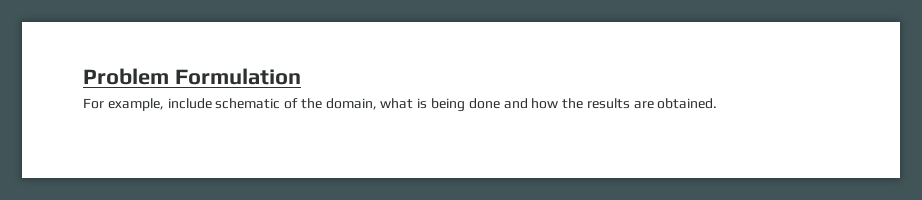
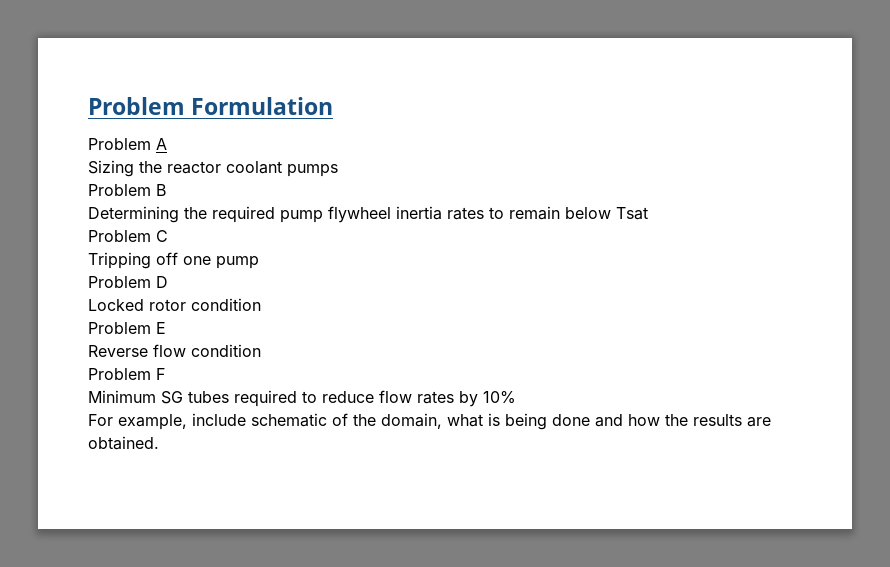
+ Problem A
+ Sizing the reactor coolant pumps
+ Problem B
+ Determining the required pump flywheel inertia rates to remain below Tsat
+ Problem C
+ Tripping off one pump
+ Problem D
+ Locked rotor condition
+ Problem E
+ Reverse flow condition
+ Problem F
+ Minimum SG tubes required to reduce flow rates by 10%

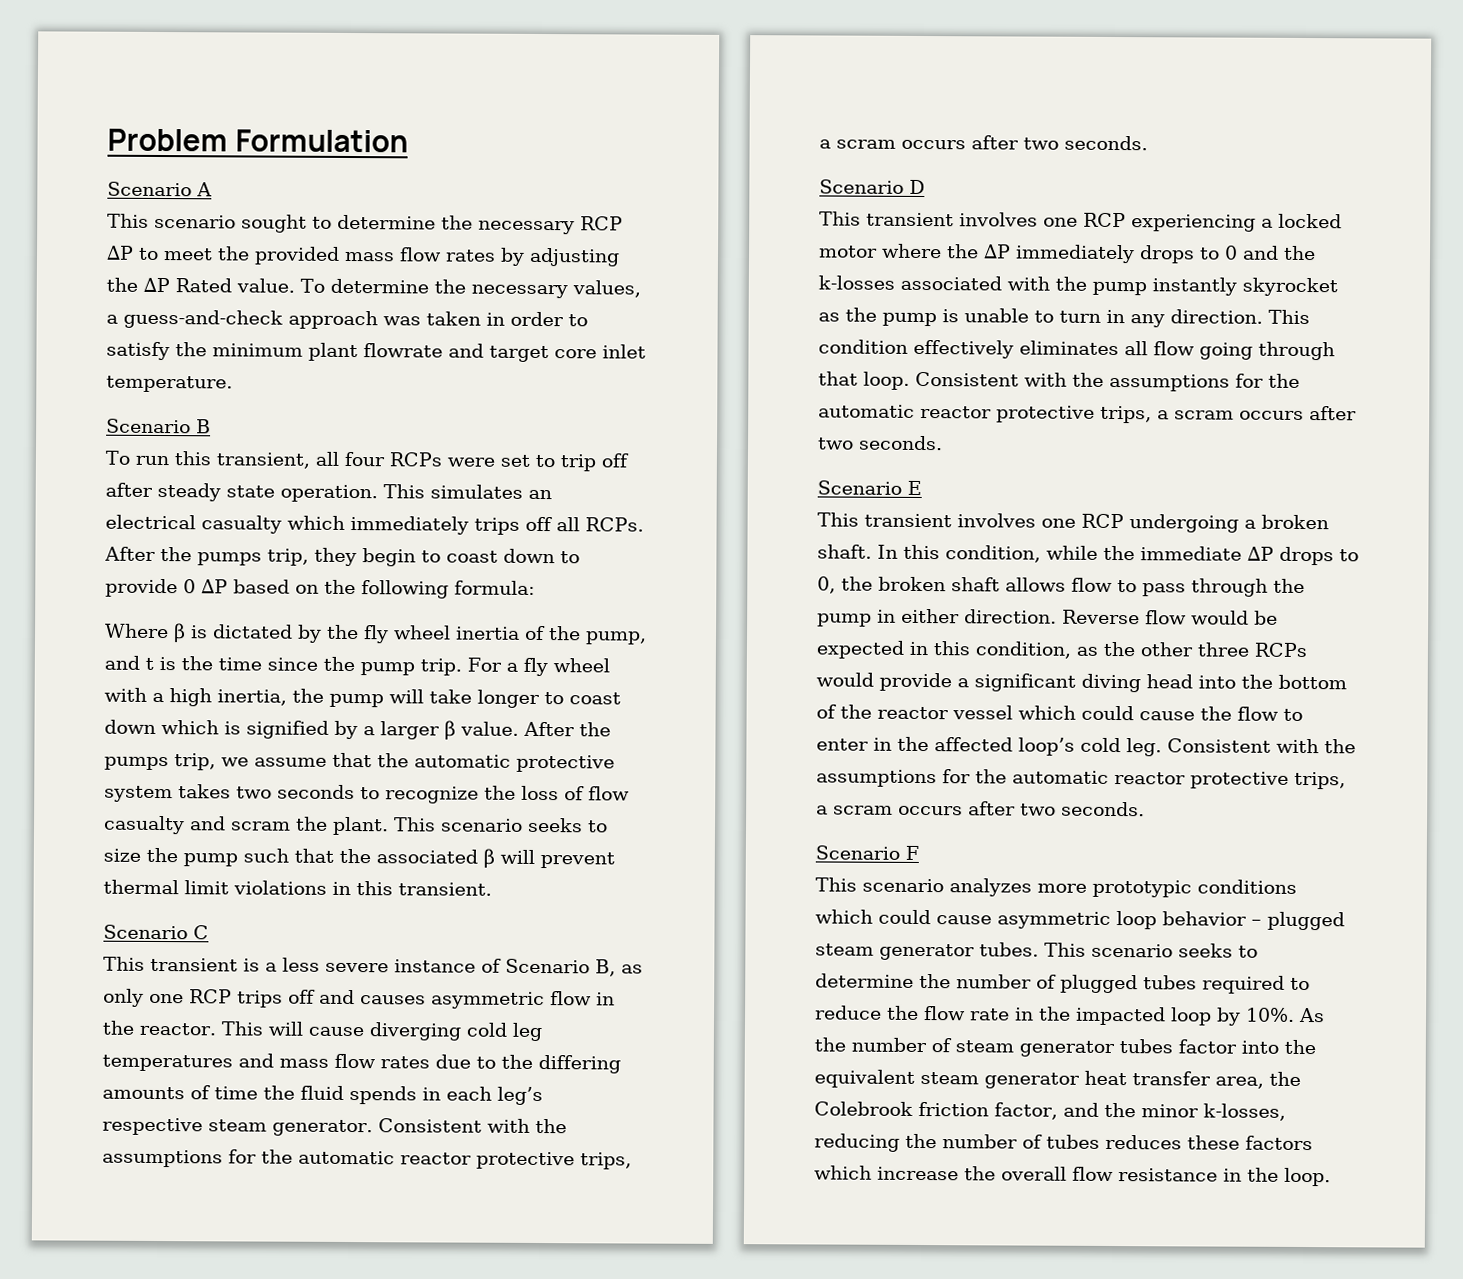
- Problem A
+ Scenario A
- Sizing the reactor coolant pumps
- Problem B
- Determining the required pump flywheel inertia rates to remain below Tsat
- Problem C
- Tripping off one pump
- Problem D
- Locked rotor condition
- Problem E
- Reverse flow condition
- Problem F
- Minimum SG tubes required to reduce flow rates by 10%
- For example, include schematic of the domain, what is being done and how the results are obtained.
+ This scenario sought to determine the necessary RCP ∆P to meet the provided mass flow rates by adjusting the ∆P Rated value. To determine the necessary values, a guess-and-check approach was taken in order to satisfy the minimum plant flowrate and target core inlet temperature.
+ Scenario B
+ To run this transient, all four RCPs were set to trip off after steady state operation. This simulates an electrical casualty which immediately trips off all RCPs. After the pumps trip, they begin to coast down to provide 0 ∆P based on the following formula:
+ Where β is dictated by the fly wheel inertia of the pump, and t is the time since the pump trip. For a fly wheel with a high inertia, the pump will take longer to coast down which is signified by a larger β value. After the pumps trip, we assume that the automatic protective system takes two seconds to recognize the loss of flow casualty and scram the plant. This scenario seeks to size the pump such that the associated β will prevent thermal limit violations in this transient.
+ Scenario C
+ This transient is a less severe instance of Scenario B, as only one RCP trips off and causes asymmetric flow in the reactor. This will cause diverging cold leg temperatures and mass flow rates due to the differing amounts of time the fluid spends in each leg’s respective steam generator. Consistent with the assumptions for the automatic reactor protective trips, a scram occurs after two seconds.
+ Scenario D
+ This transient involves one RCP experiencing a locked motor where the ∆P immediately drops to 0 and the k-losses associated with the pump instantly skyrocket as the pump is unable to turn in any direction. This condition effectively eliminates all flow going through that loop. Consistent with the assumptions for the automatic reactor protective trips, a scram occurs after two seconds.
+ Scenario E
+ This transient involves one RCP undergoing a broken shaft. In this condition, while the immediate ∆P drops to 0, the broken shaft allows flow to pass through the pump in either direction. Reverse flow would be expected in this condition, as the other three RCPs would provide a significant diving head into the bottom of the reactor vessel which could cause the flow to enter in the affected loop’s cold leg. Consistent with the assumptions for the automatic reactor protective trips, a scram occurs after two seconds.
+ Scenario F
+ This scenario analyzes more prototypic conditions which could cause asymmetric loop behavior – plugged steam generator tubes. This scenario seeks to determine the number of plugged tubes required to reduce the flow rate in the impacted loop by 10%. As the number of steam generator tubes factor into the equivalent steam generator heat transfer area, the Colebrook friction factor, and the minor k-losses, reducing the number of tubes reduces these factors which increase the overall flow resistance in the loop.

